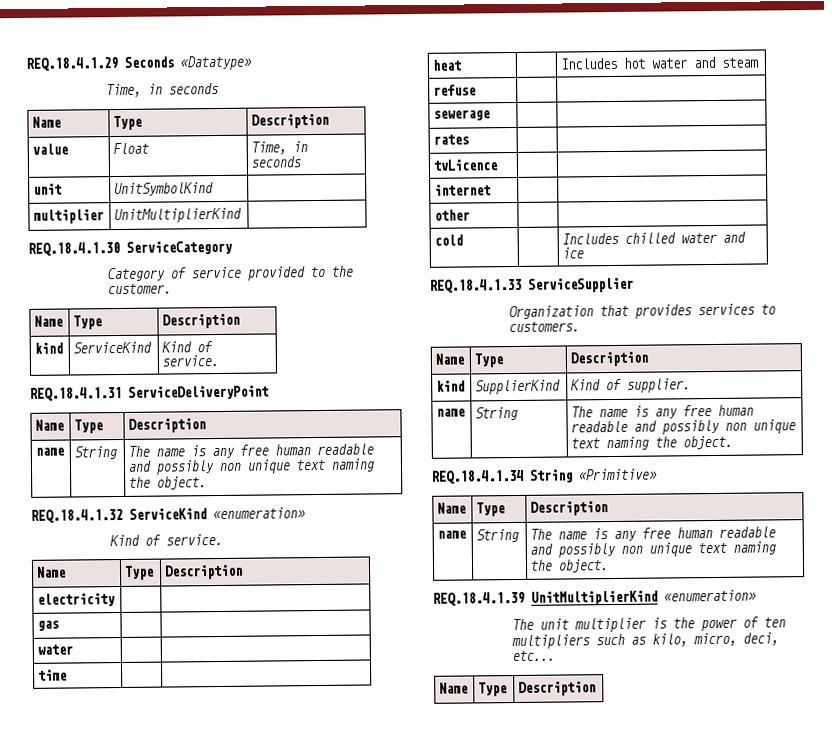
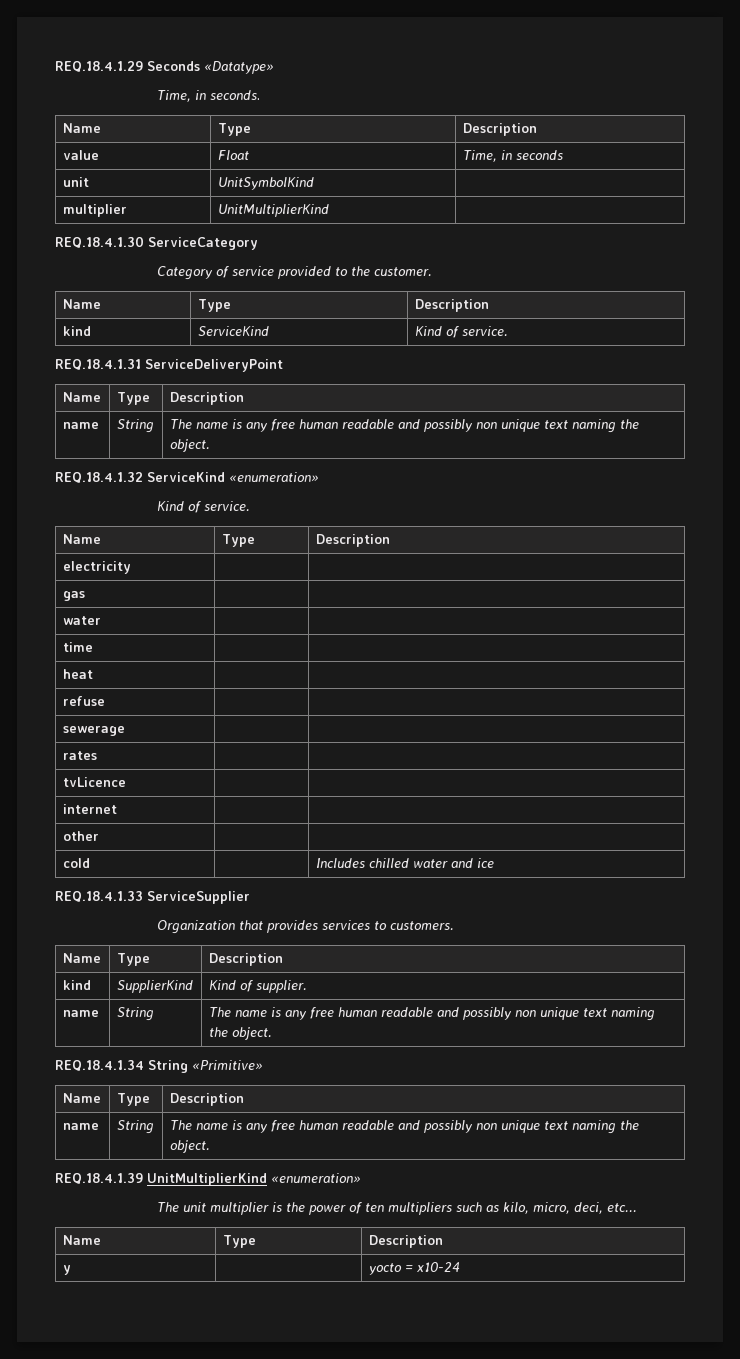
  REQ.18.4.1.29 Seconds «Datatype»
- Time, in seconds
+ Time, in seconds.
- heat | | Includes hot water and steam
+ heat | |
+ y | | yocto = x10-24

